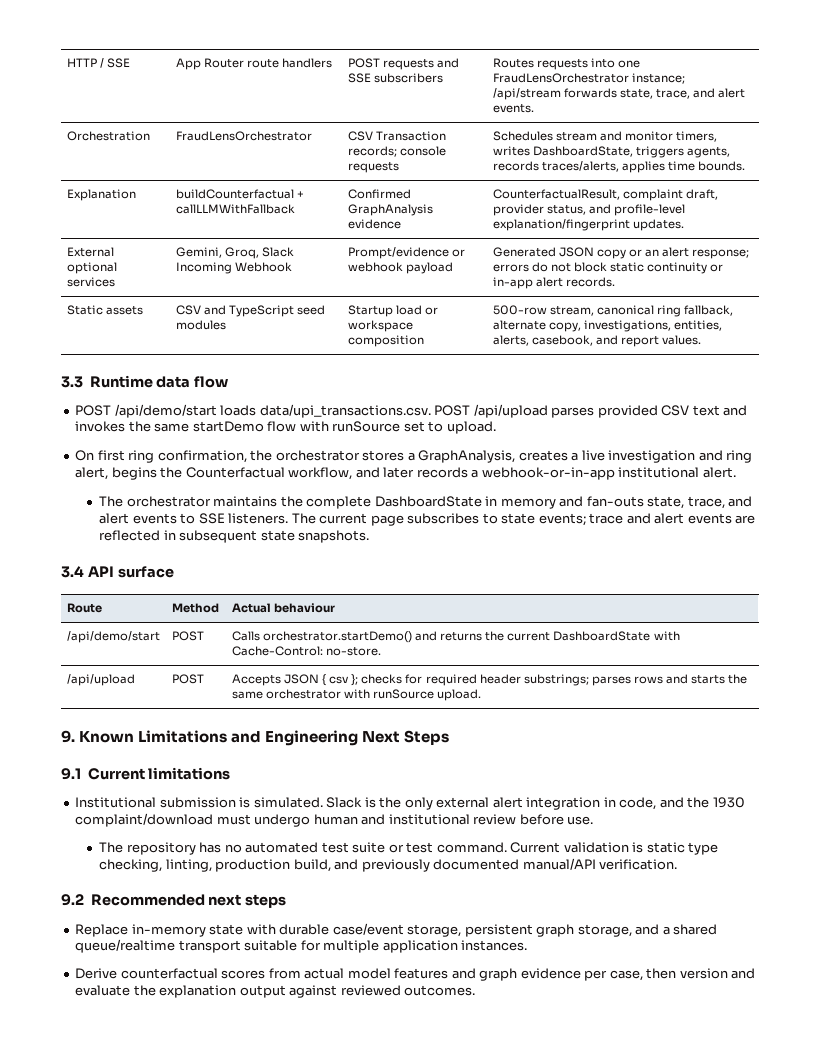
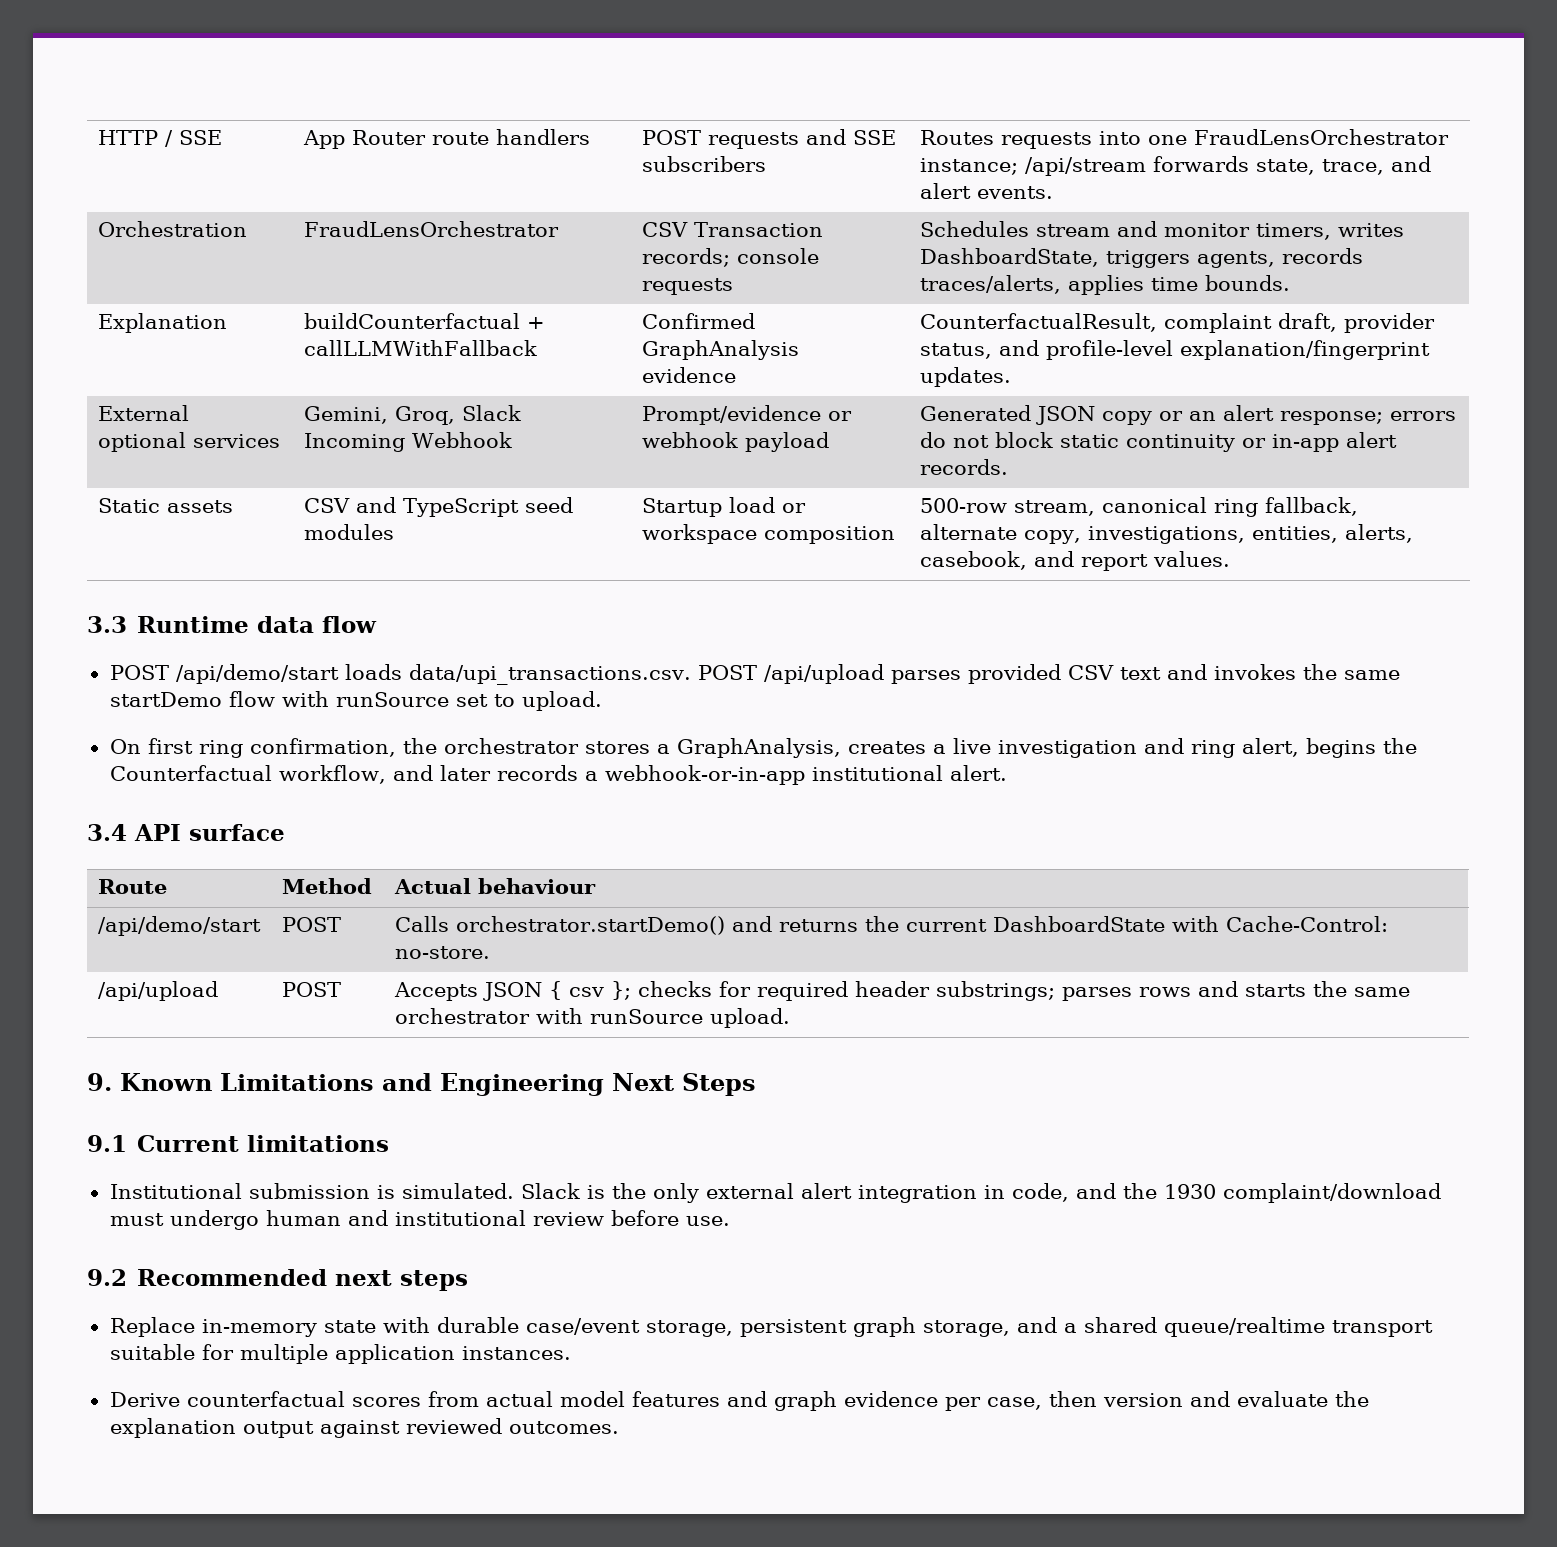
- The orchestrator maintains the complete DashboardState in memory and fan-outs state, trace, and alert events to SSE listeners. The current page subscribes to state events; trace and alert events are reflected in subsequent state snapshots.
- The repository has no automated test suite or test command. Current validation is static type checking, linting, production build, and previously documented manual/API verification.

